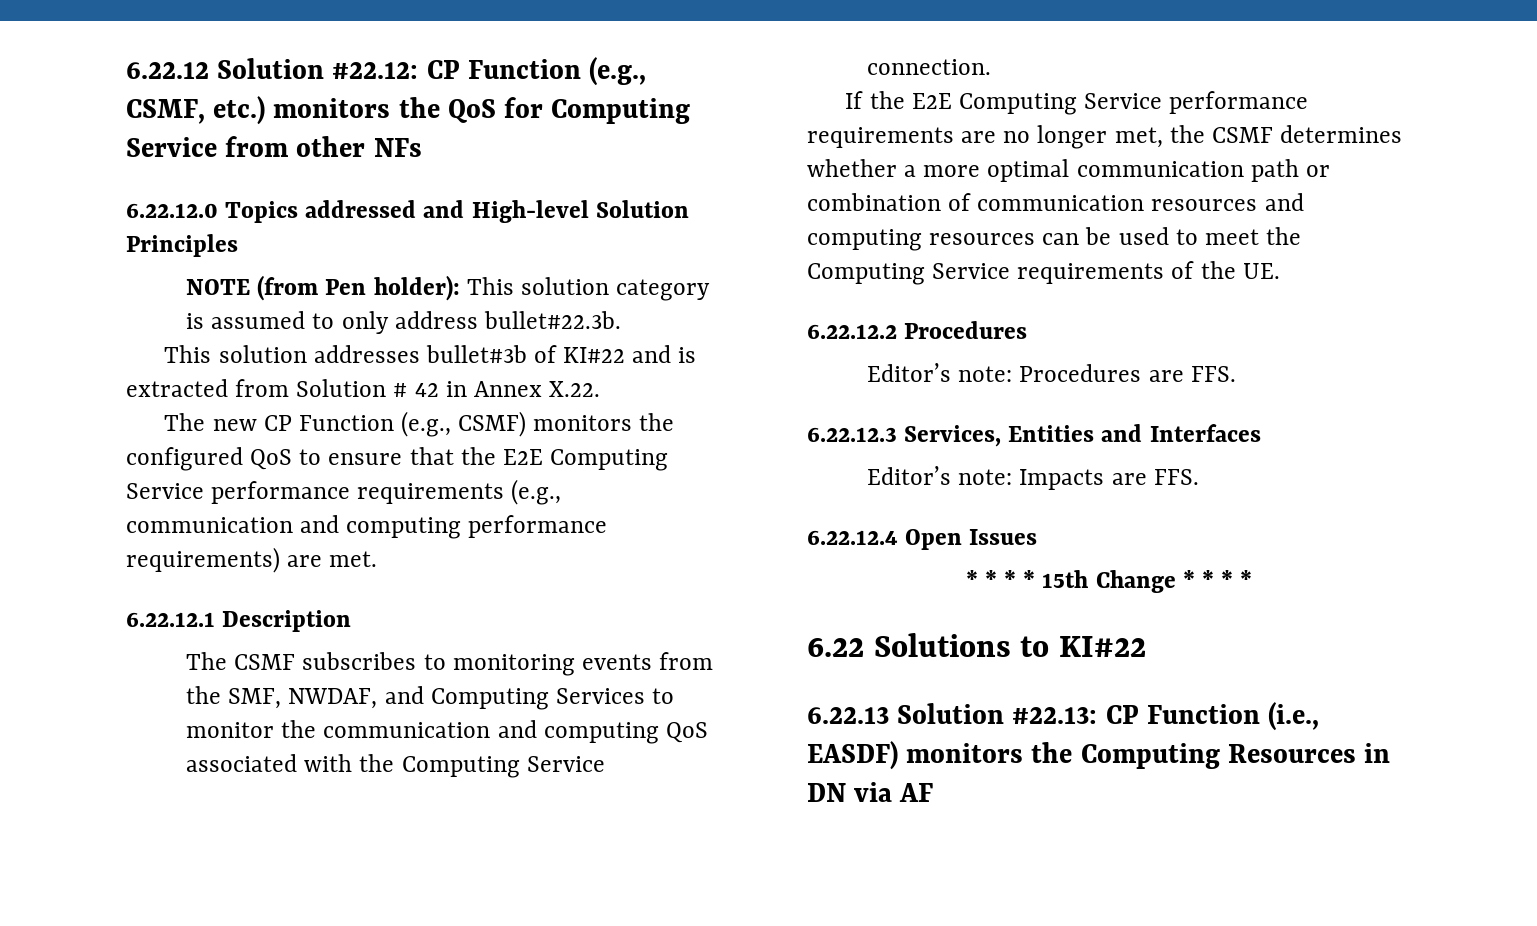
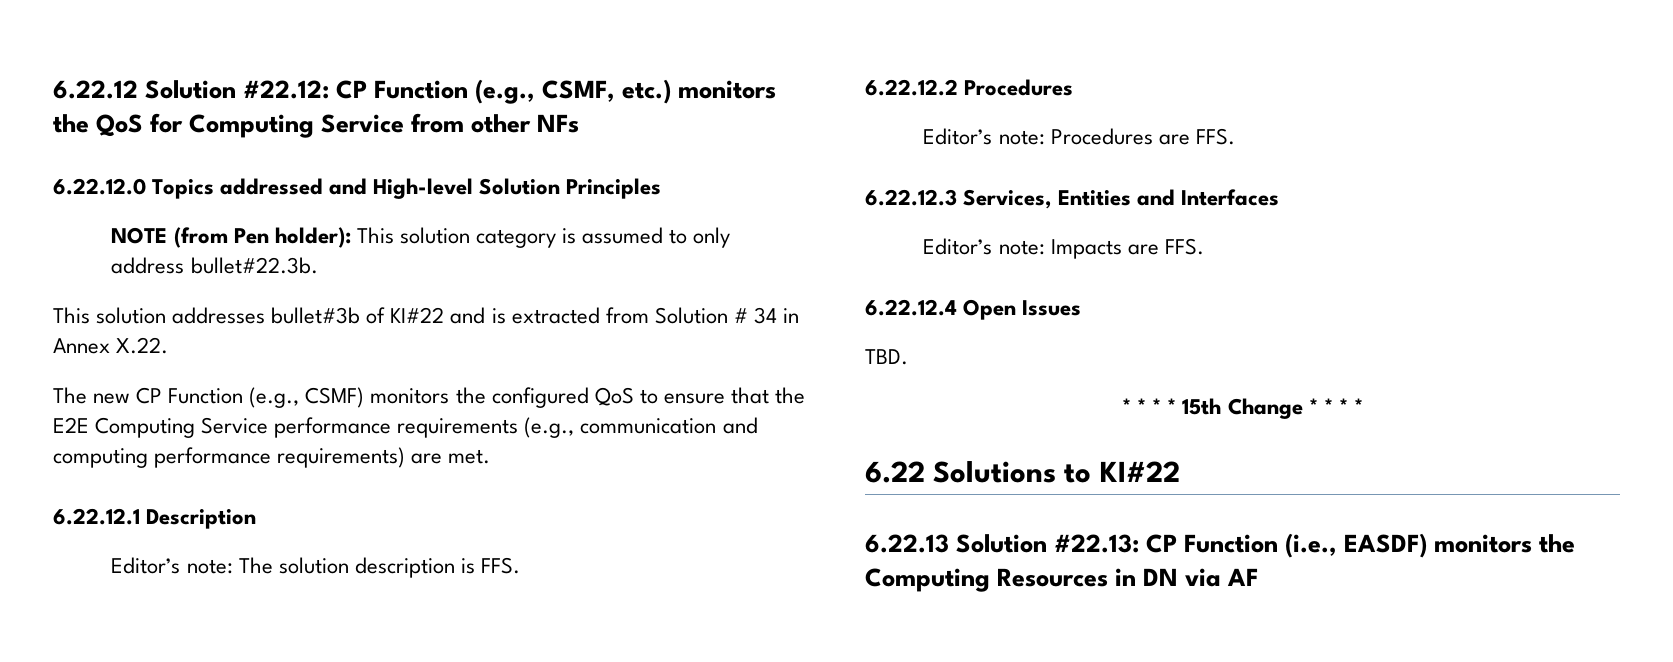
- This solution addresses bullet#3b of KI#22 and is extracted from Solution # 42 in Annex X.22.
+ This solution addresses bullet#3b of KI#22 and is extracted from Solution # 34 in Annex X.22.
- The CSMF subscribes to monitoring events from the SMF, NWDAF, and Computing Services to monitor the communication and computing QoS associated with the Computing Service connection.
- If the E2E Computing Service performance requirements are no longer met, the CSMF determines whether a more optimal communication path or combination of communication resources and computing resources can be used to meet the Computing Service requirements of the UE.
+ Editor’s note: The solution description is FFS.
+ TBD.

